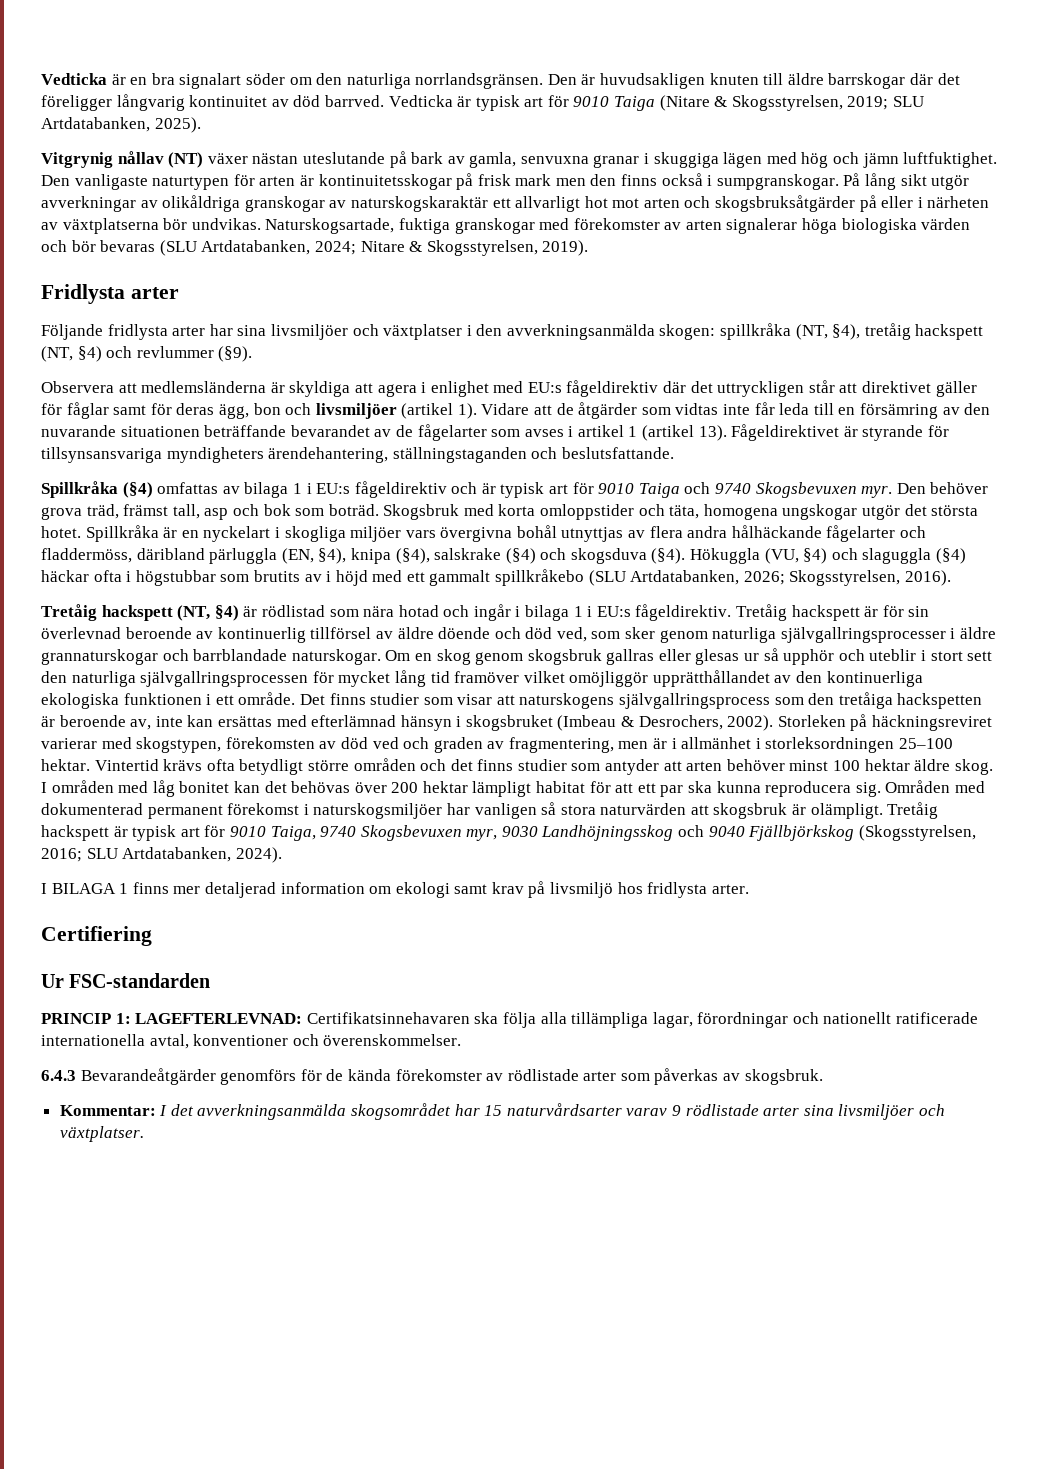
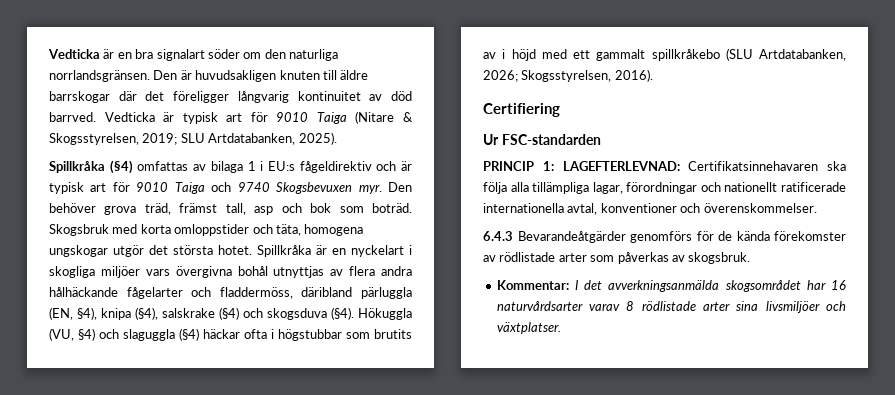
- Vitgrynig nållav (NT) växer nästan uteslutande på bark av gamla, senvuxna granar i skuggiga lägen med hög och jämn luftfuktighet. Den vanligaste naturtypen för arten är kontinuitetsskogar på frisk mark men den finns också i sumpgranskogar. På lång sikt utgör avverkningar av olikåldriga granskogar av naturskogskaraktär ett allvarligt hot mot arten och skogsbruksåtgärder på eller i närheten av växtplatserna bör undvikas. Naturskogsartade, fuktiga granskogar med förekomster av arten signalerar höga biologiska värden och bör bevaras (SLU Artdatabanken, 2024; Nitare & Skogsstyrelsen, 2019).
- Fridlysta arter
- Följande fridlysta arter har sina livsmiljöer och växtplatser i den avverkningsanmälda skogen: spillkråka (NT, §4), tretåig hackspett (NT, §4) och revlummer (§9).
- Observera att medlemsländerna är skyldiga att agera i enlighet med EU:s fågeldirektiv där det uttryckligen står att direktivet gäller för fåglar samt för deras ägg, bon och livsmiljöer (artikel 1). Vidare att de åtgärder som vidtas inte får leda till en försämring av den nuvarande situationen beträffande bevarandet av de fågelarter som avses i artikel 1 (artikel 13). Fågeldirektivet är styrande för tillsynsansvariga myndigheters ärendehantering, ställningstaganden och beslutsfattande.
- Tretåig hackspett (NT, §4) är rödlistad som nära hotad och ingår i bilaga 1 i EU:s fågeldirektiv. Tretåig hackspett är för sin överlevnad beroende av kontinuerlig tillförsel av äldre döende och död ved, som sker genom naturliga självgallringsprocesser i äldre grannaturskogar och barrblandade naturskogar. Om en skog genom skogsbruk gallras eller glesas ur så upphör och uteblir i stort sett den naturliga självgallringsprocessen för mycket lång tid framöver vilket omöjliggör upprätthållandet av den kontinuerliga ekologiska funktionen i ett område. Det finns studier som visar att naturskogens självgallringsprocess som den tretåiga hackspetten är beroende av, inte kan ersättas med efterlämnad hänsyn i skogsbruket (Imbeau & Desrochers, 2002). Storleken på häckningsreviret varierar med skogstypen, förekomsten av död ved och graden av fragmentering, men är i allmänhet i storleksordningen 25–100 hektar. Vintertid krävs ofta betydligt större områden och det finns studier som antyder att arten behöver minst 100 hektar äldre skog. I områden med låg bonitet kan det behövas över 200 hektar lämpligt habitat för att ett par ska kunna reproducera sig. Områden med dokumenterad permanent förekomst i naturskogsmiljöer har vanligen så stora naturvärden att skogsbruk är olämpligt. Tretåig hackspett är typisk art för 9010 Taiga, 9740 Skogsbevuxen myr, 9030 Landhöjningsskog och 9040 Fjällbjörkskog (Skogsstyrelsen, 2016; SLU Artdatabanken, 2024).
- I BILAGA 1 finns mer detaljerad information om ekologi samt krav på livsmiljö hos fridlysta arter.
- Kommentar: I det avverkningsanmälda skogsområdet har 15 naturvårdsarter varav 9 rödlistade arter sina livsmiljöer och växtplatser.
+ Kommentar: I det avverkningsanmälda skogsområdet har 16 naturvårdsarter varav 8 rödlistade arter sina livsmiljöer och växtplatser.

